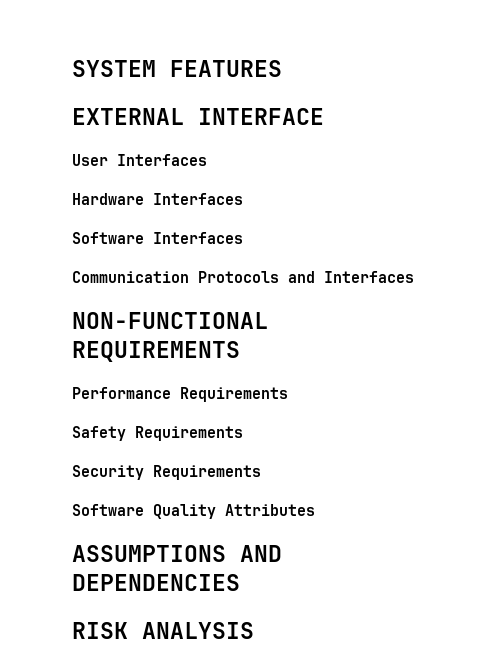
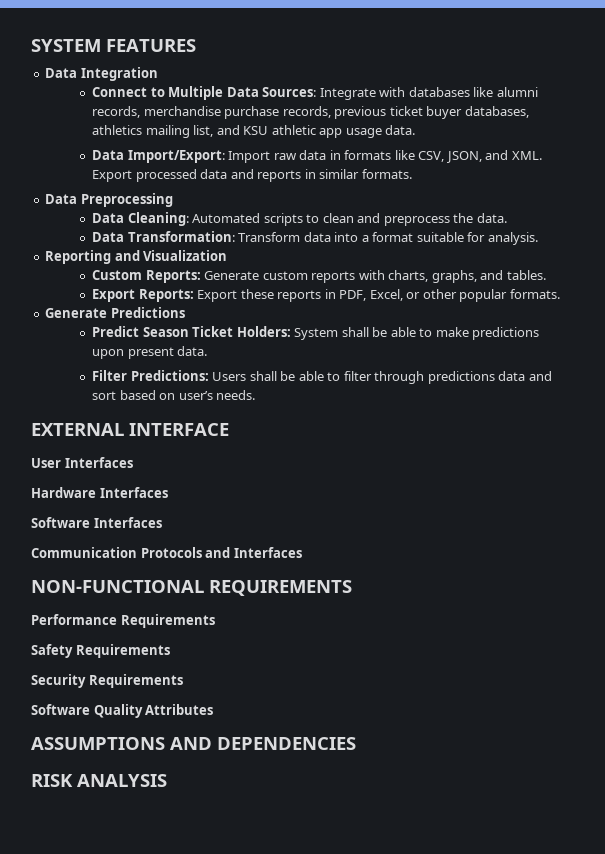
+ Data Integration
+ Connect to Multiple Data Sources: Integrate with databases like alumni records, merchandise purchase records, previous ticket buyer databases, athletics mailing list, and KSU athletic app usage data.
+ Data Import/Export: Import raw data in formats like CSV, JSON, and XML. Export processed data and reports in similar formats.
+ Data Preprocessing
+ Data Cleaning: Automated scripts to clean and preprocess the data.
+ Data Transformation: Transform data into a format suitable for analysis.
+ Reporting and Visualization
+ Custom Reports: Generate custom reports with charts, graphs, and tables.
+ Export Reports: Export these reports in PDF, Excel, or other popular formats.
+ Generate Predictions
+ Predict Season Ticket Holders: System shall be able to make predictions upon present data.
+ Filter Predictions: Users shall be able to filter through predictions data and sort based on user’s needs.

